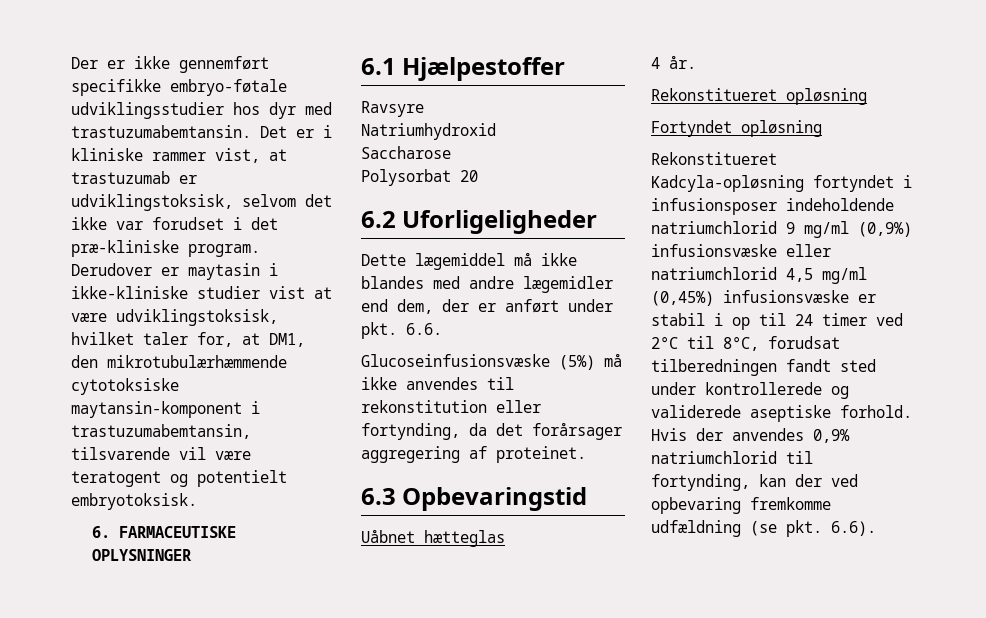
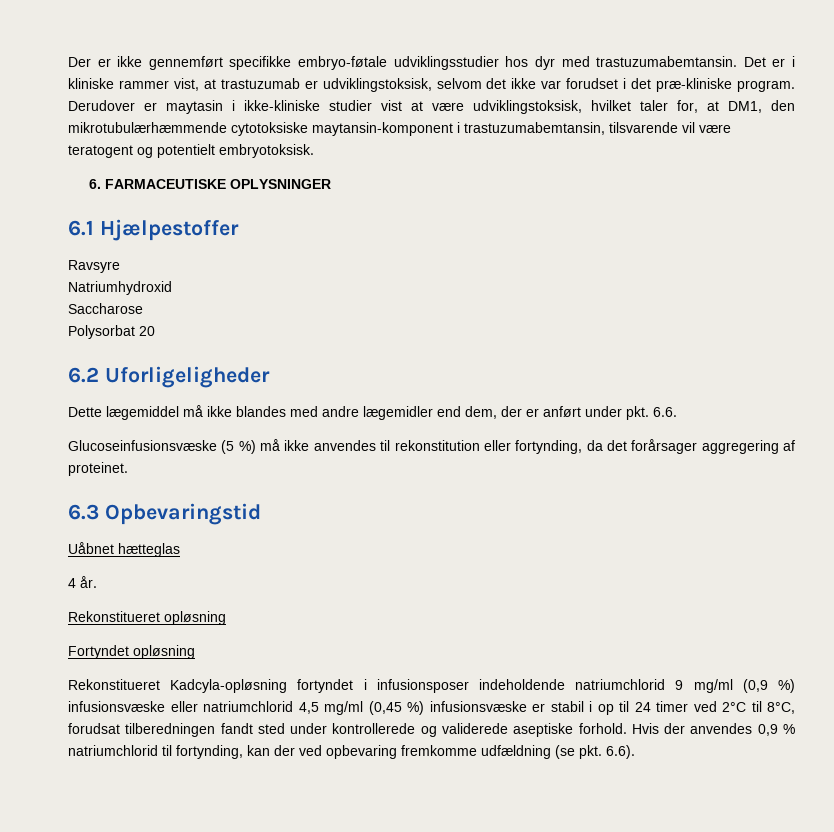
- Glucoseinfusionsvæske (5%) må ikke anvendes til rekonstitution eller fortynding, da det forårsager aggregering af proteinet.
+ Glucoseinfusionsvæske (5 %) må ikke anvendes til rekonstitution eller fortynding, da det forårsager aggregering af proteinet.
- Rekonstitueret Kadcyla-opløsning fortyndet i infusionsposer indeholdende natriumchlorid 9 mg/ml (0,9%) infusionsvæske eller natriumchlorid 4,5 mg/ml (0,45%) infusionsvæske er stabil i op til 24 timer ved 2°C til 8°C, forudsat tilberedningen fandt sted under kontrollerede og validerede aseptiske forhold.
+ Rekonstitueret Kadcyla-opløsning fortyndet i infusionsposer indeholdende natriumchlorid 9 mg/ml (0,9 %) infusionsvæske eller natriumchlorid 4,5 mg/ml (0,45 %) infusionsvæske er stabil i op til 24 timer ved 2°C til 8°C, forudsat tilberedningen fandt sted under kontrollerede og validerede aseptiske forhold.
- Hvis der anvendes 0,9% natriumchlorid til fortynding, kan der ved opbevaring fremkomme udfældning (se pkt. 6.6).
+ Hvis der anvendes 0,9 % natriumchlorid til fortynding, kan der ved opbevaring fremkomme udfældning (se pkt. 6.6).

